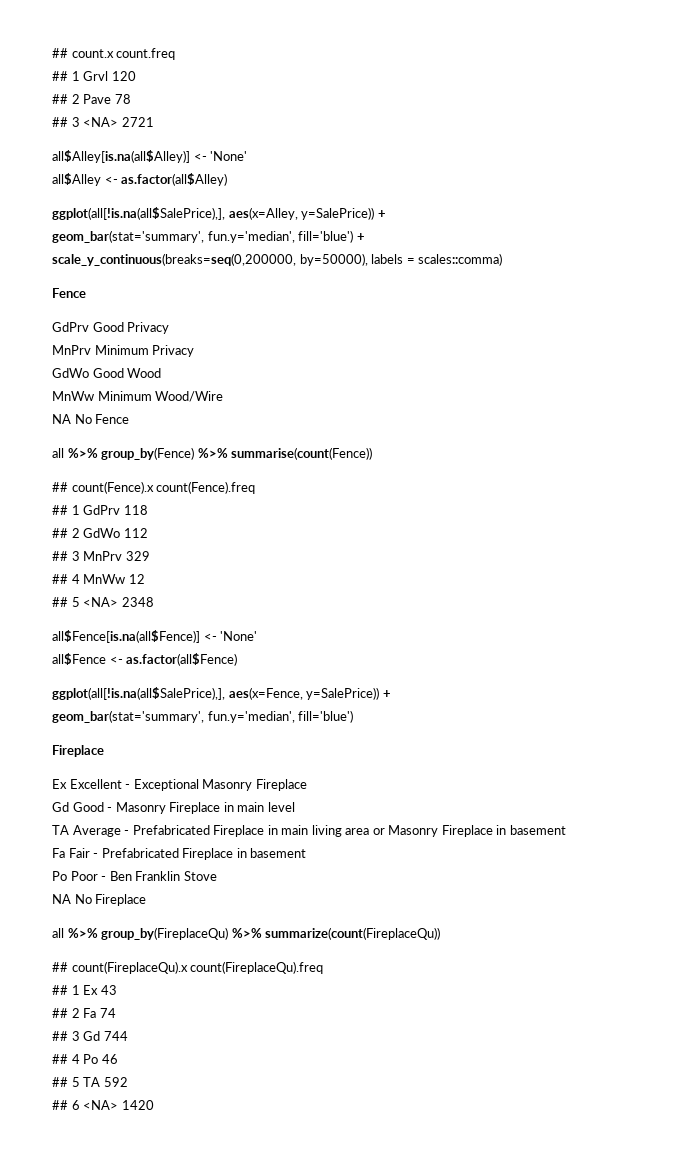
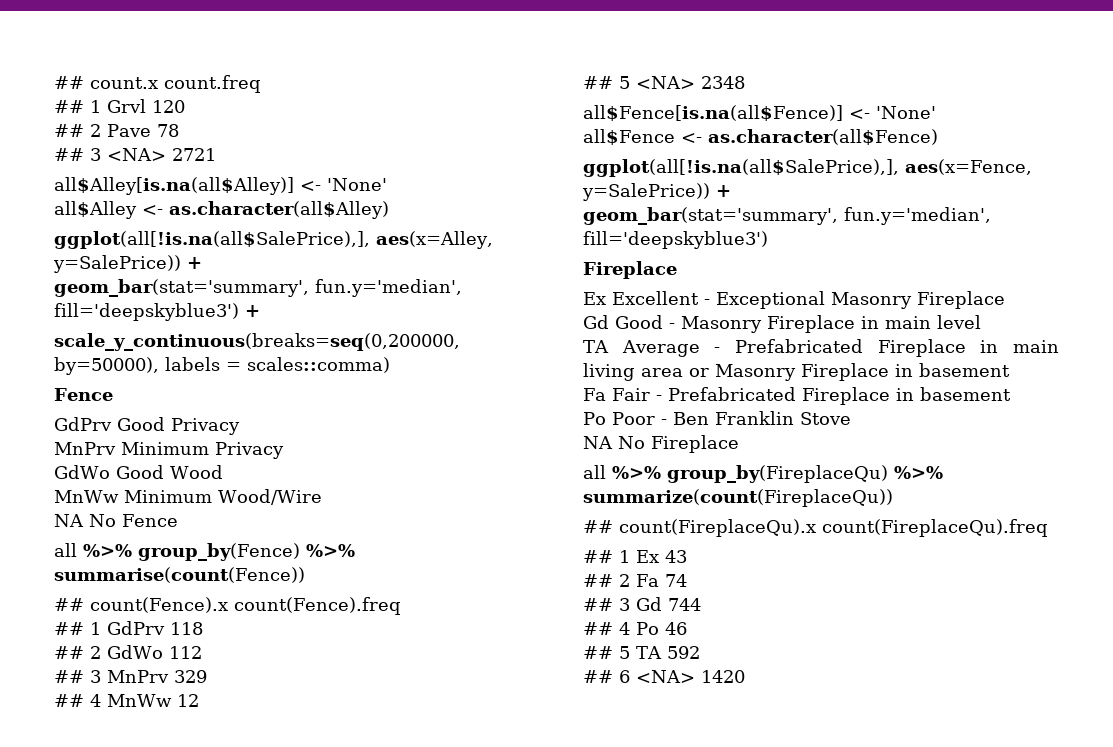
- all$Alley <- as.factor(all$Alley)
+ all$Alley <- as.character(all$Alley)
- geom_bar(stat='summary', fun.y='median', fill='blue') +
+ geom_bar(stat='summary', fun.y='median', fill='deepskyblue3') +
- all$Fence <- as.factor(all$Fence)
+ all$Fence <- as.character(all$Fence)
  ggplot(all[!is.na(all$SalePrice),], aes(x=Fence, y=SalePrice)) +
- geom_bar(stat='summary', fun.y='median', fill='blue')
+ geom_bar(stat='summary', fun.y='median', fill='deepskyblue3')

